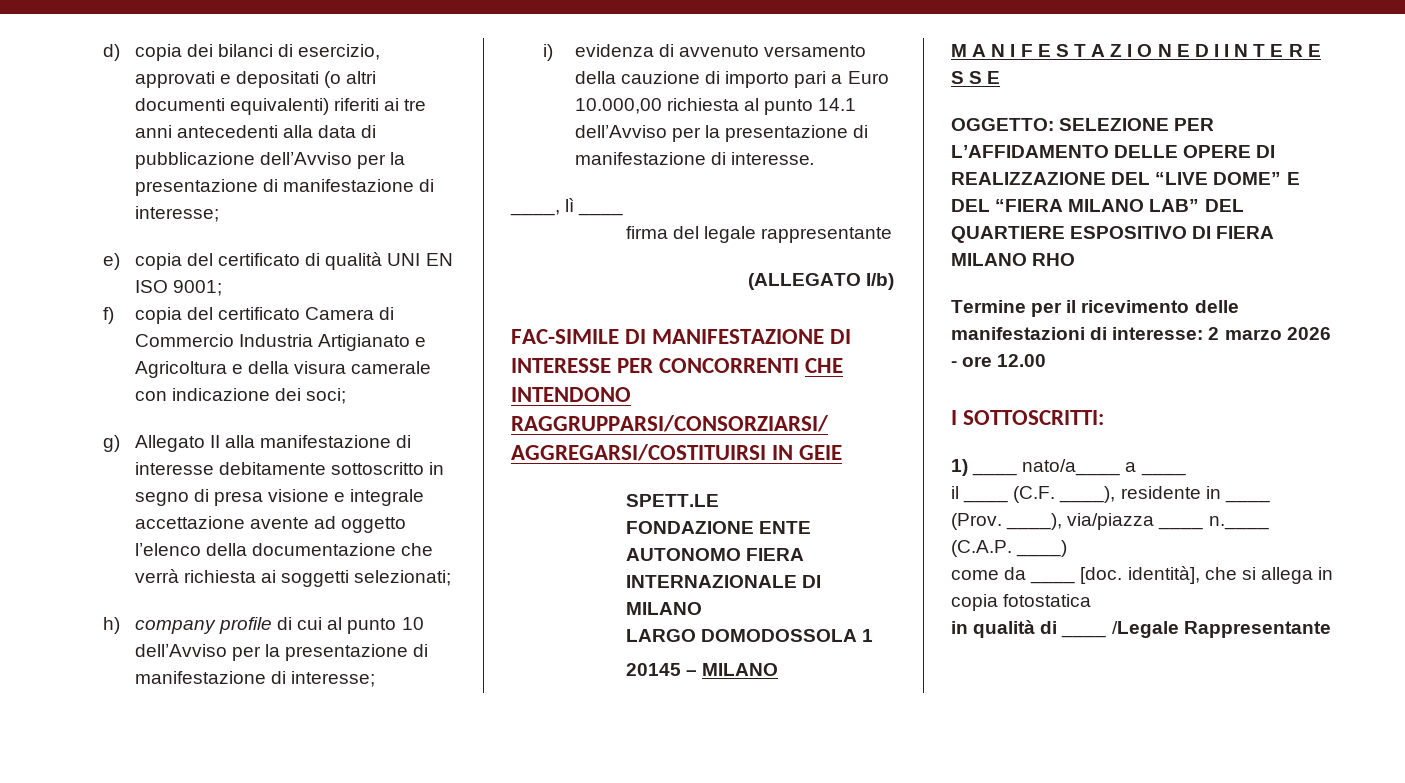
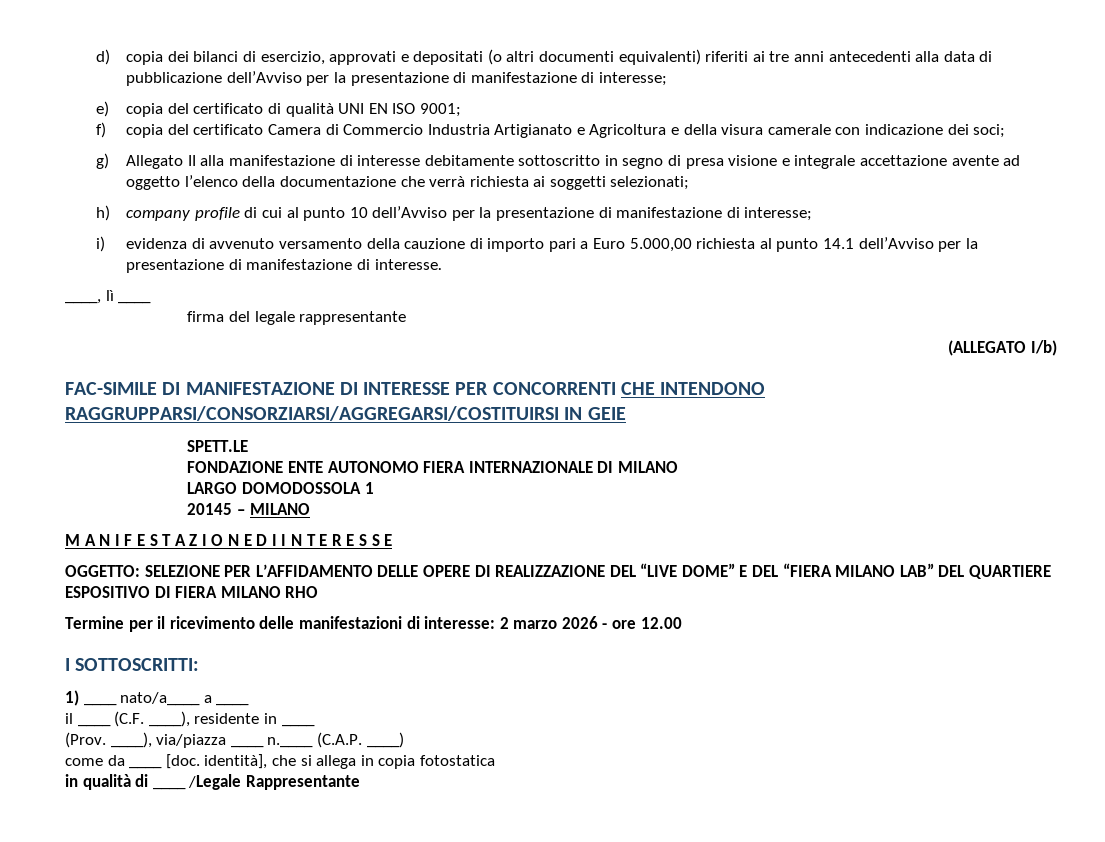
- i) evidenza di avvenuto versamento della cauzione di importo pari a Euro 10.000,00 richiesta al punto 14.1 dell’Avviso per la presentazione di manifestazione di interesse.
+ i) evidenza di avvenuto versamento della cauzione di importo pari a Euro 5.000,00 richiesta al punto 14.1 dell’Avviso per la presentazione di manifestazione di interesse.

